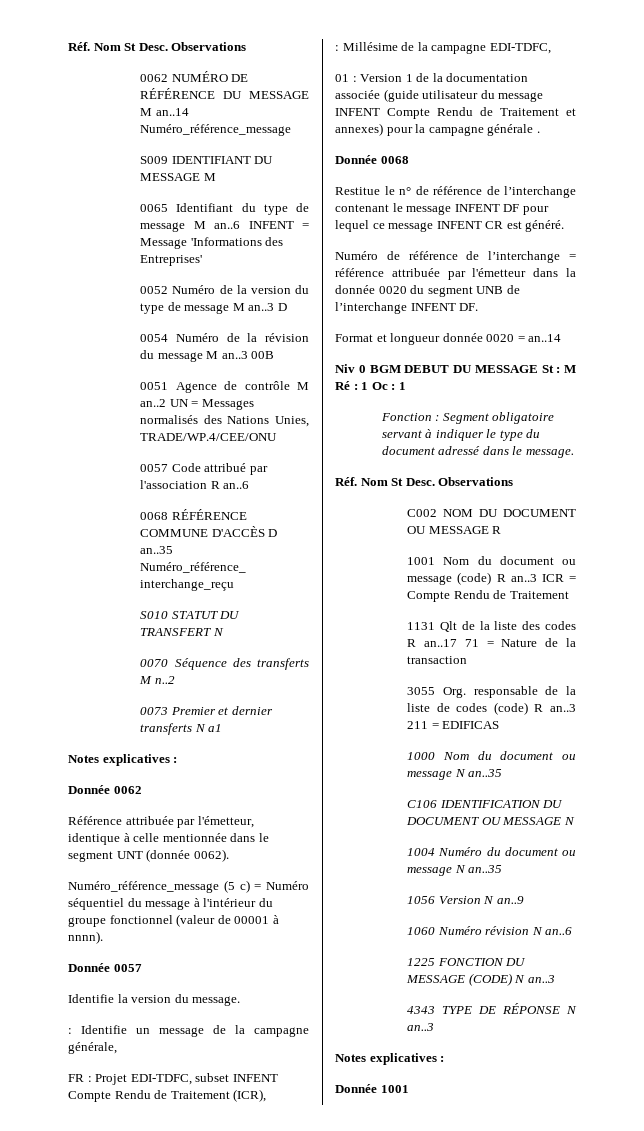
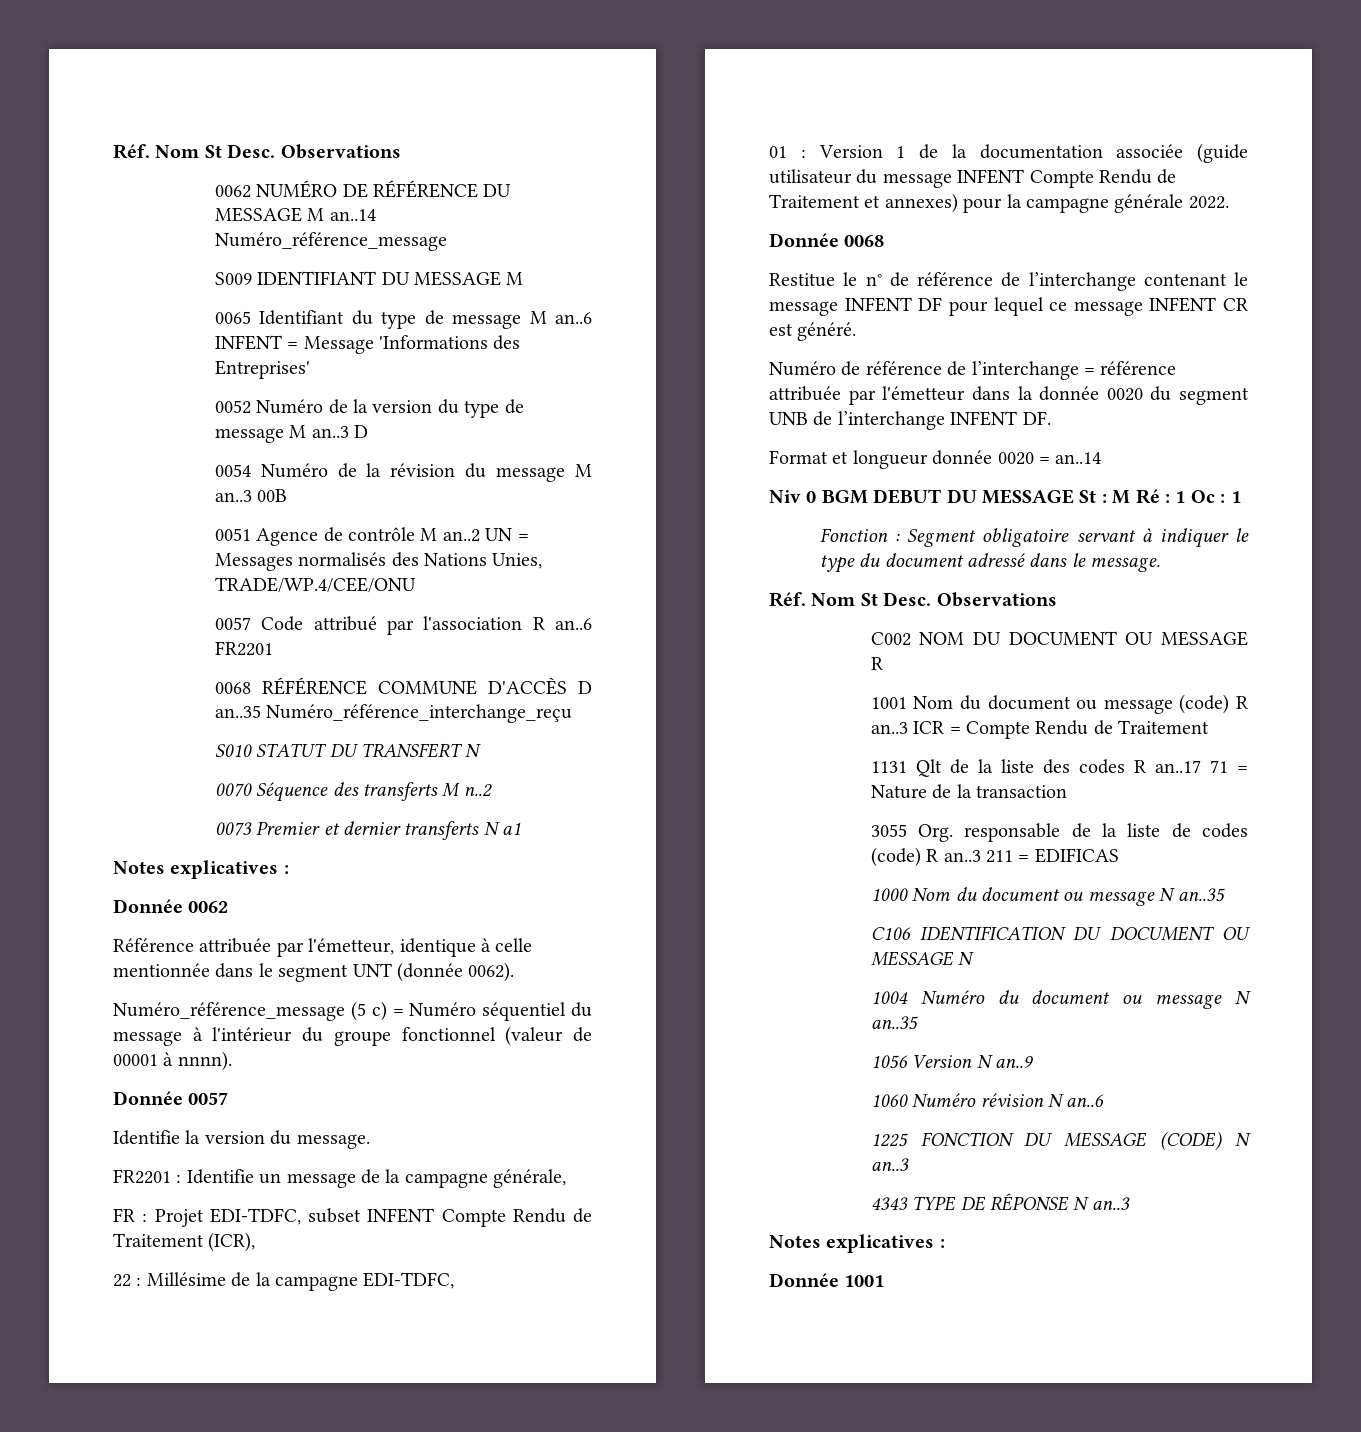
- 0057 Code attribué par l'association R an..6
+ 0057 Code attribué par l'association R an..6 FR2201
- : Identifie un message de la campagne générale,
+ FR2201 : Identifie un message de la campagne générale,
- : Millésime de la campagne EDI-TDFC,
+ 22 : Millésime de la campagne EDI-TDFC,
- 01 : Version 1 de la documentation associée (guide utilisateur du message INFENT Compte Rendu de Traitement et annexes) pour la campagne générale .
+ 01 : Version 1 de la documentation associée (guide utilisateur du message INFENT Compte Rendu de Traitement et annexes) pour la campagne générale 2022.

